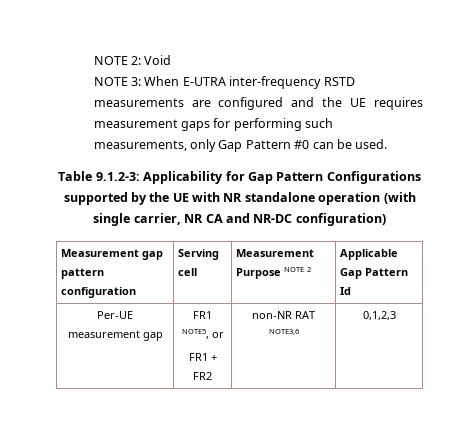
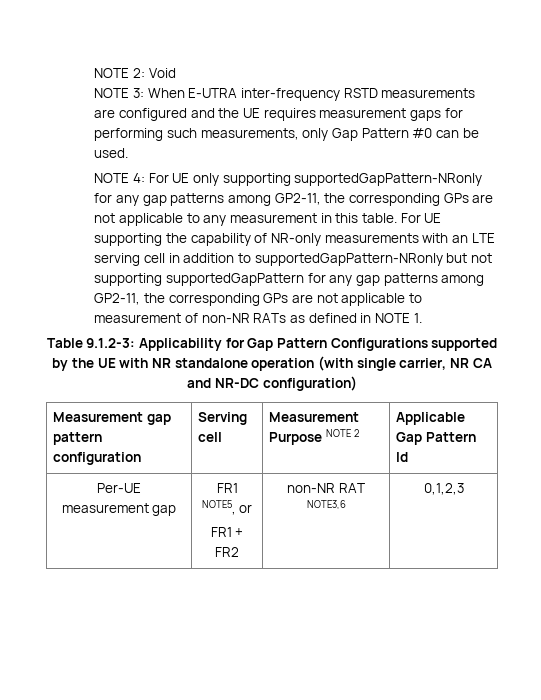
+ NOTE 4: For UE only supporting supportedGapPattern-NRonly for any gap patterns among GP2-11, the corresponding GPs are not applicable to any measurement in this table. For UE supporting the capability of NR-only measurements with an LTE serving cell in addition to supportedGapPattern-NRonly but not supporting supportedGapPattern for any gap patterns among GP2-11, the corresponding GPs are not applicable to measurement of non-NR RATs as defined in NOTE 1.

